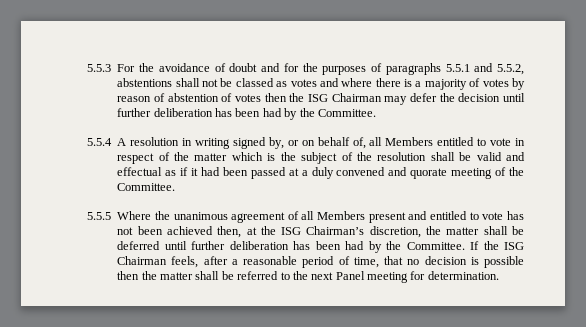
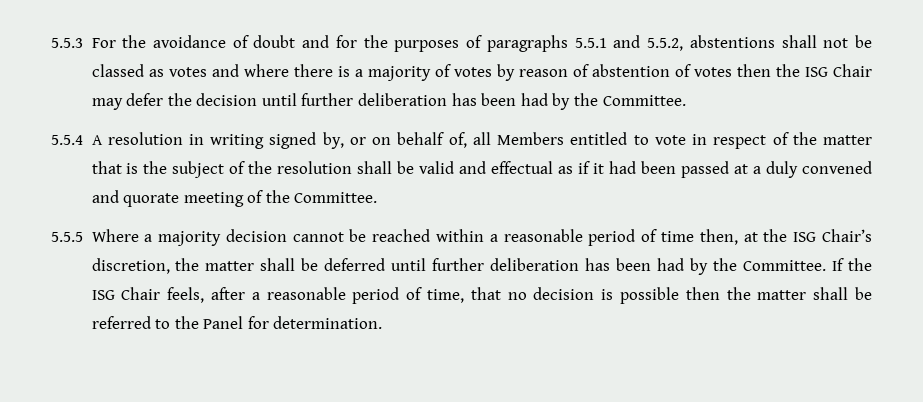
- 5.5.3 For the avoidance of doubt and for the purposes of paragraphs 5.5.1 and 5.5.2, abstentions shall not be classed as votes and where there is a majority of votes by reason of abstention of votes then the ISG Chairman may defer the decision until further deliberation has been had by the Committee.
+ 5.5.3 For the avoidance of doubt and for the purposes of paragraphs 5.5.1 and 5.5.2, abstentions shall not be classed as votes and where there is a majority of votes by reason of abstention of votes then the ISG Chair may defer the decision until further deliberation has been had by the Committee.
- 5.5.4 A resolution in writing signed by, or on behalf of, all Members entitled to vote in respect of the matter which is the subject of the resolution shall be valid and effectual as if it had been passed at a duly convened and quorate meeting of the Committee.
+ 5.5.4 A resolution in writing signed by, or on behalf of, all Members entitled to vote in respect of the matter that is the subject of the resolution shall be valid and effectual as if it had been passed at a duly convened and quorate meeting of the Committee.
- 5.5.5 Where the unanimous agreement of all Members present and entitled to vote has not been achieved then, at the ISG Chairman’s discretion, the matter shall be deferred until further deliberation has been had by the Committee.
+ 5.5.5 Where a majority decision cannot be reached within a reasonable period of time then, at the ISG Chair’s discretion, the matter shall be deferred until further deliberation has been had by the Committee.
- If the ISG Chairman feels, after a reasonable period of time, that no decision is possible then the matter shall be referred to the next Panel meeting for determination.
+ If the ISG Chair feels, after a reasonable period of time, that no decision is possible then the matter shall be referred to the Panel for determination.

